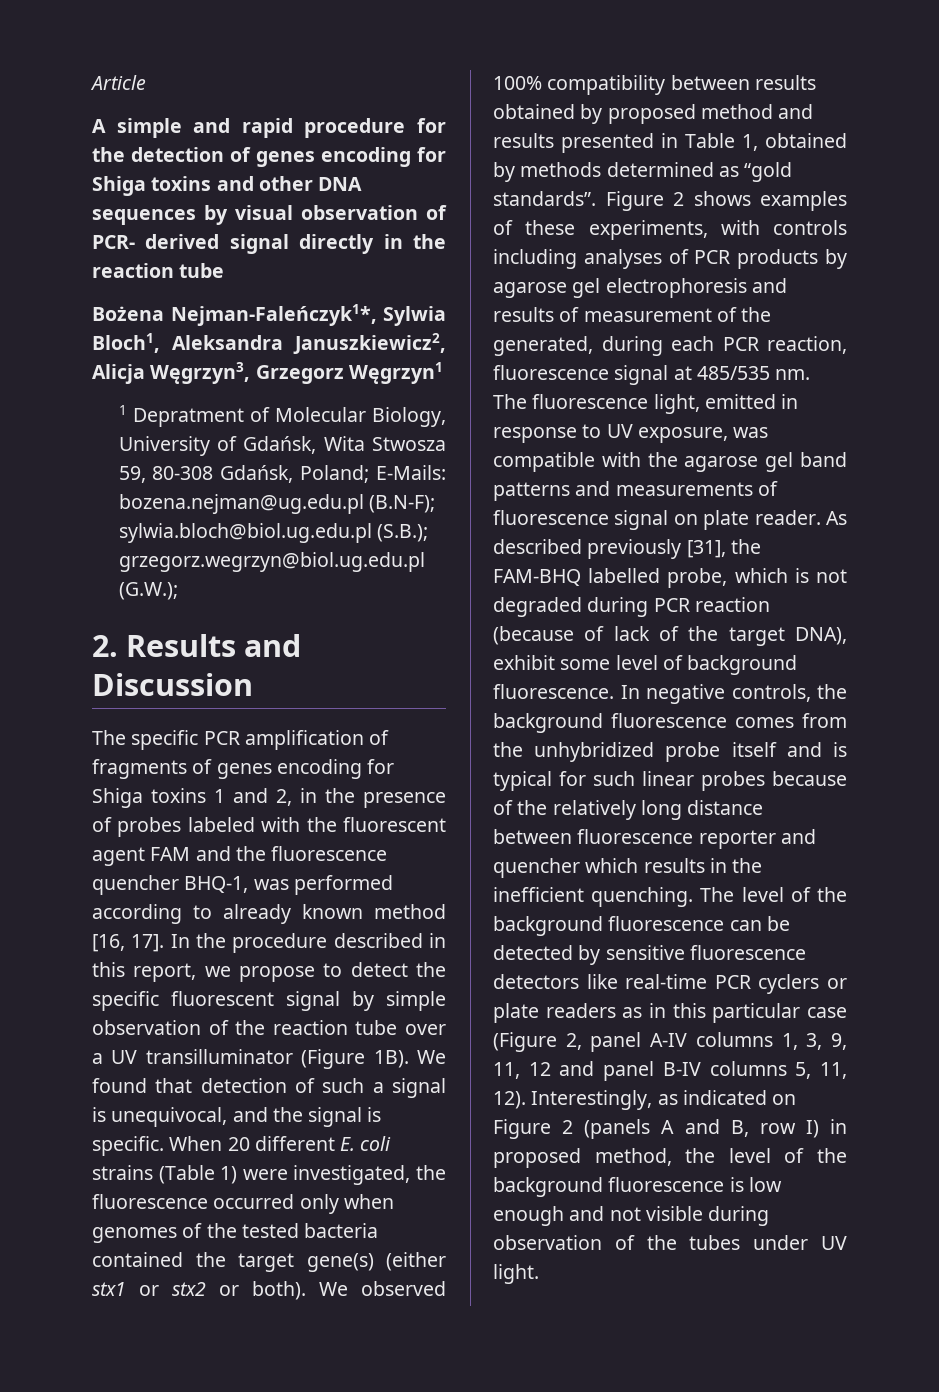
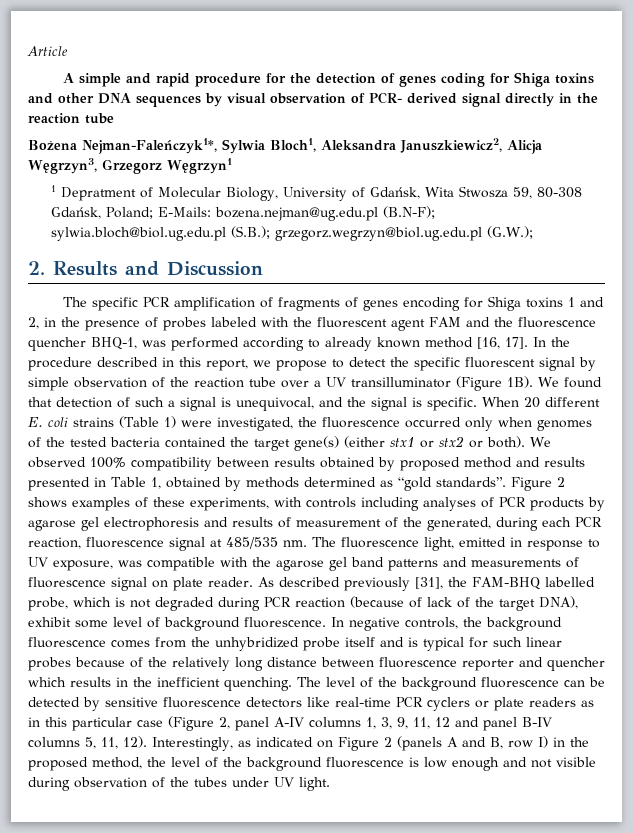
- A simple and rapid procedure for the detection of genes encoding for Shiga toxins and other DNA sequences by visual observation of PCR- derived signal directly in the reaction tube
+ A simple and rapid procedure for the detection of genes coding for Shiga toxins and other DNA sequences by visual observation of PCR- derived signal directly in the reaction tube
- Interestingly, as indicated on Figure 2 (panels A and B, row I) in proposed method, the level of the background fluorescence is low enough and not visible during observation of the tubes under UV light.
+ Interestingly, as indicated on Figure 2 (panels A and B, row I) in the proposed method, the level of the background fluorescence is low enough and not visible during observation of the tubes under UV light.

